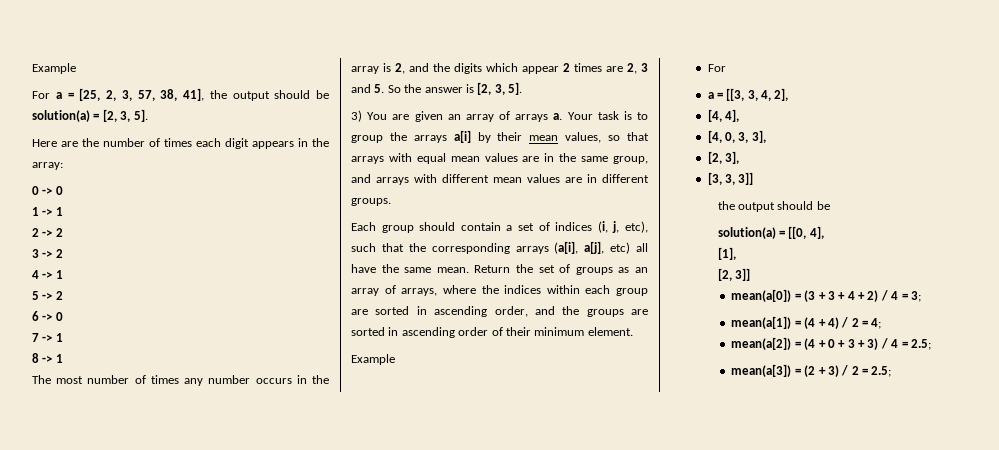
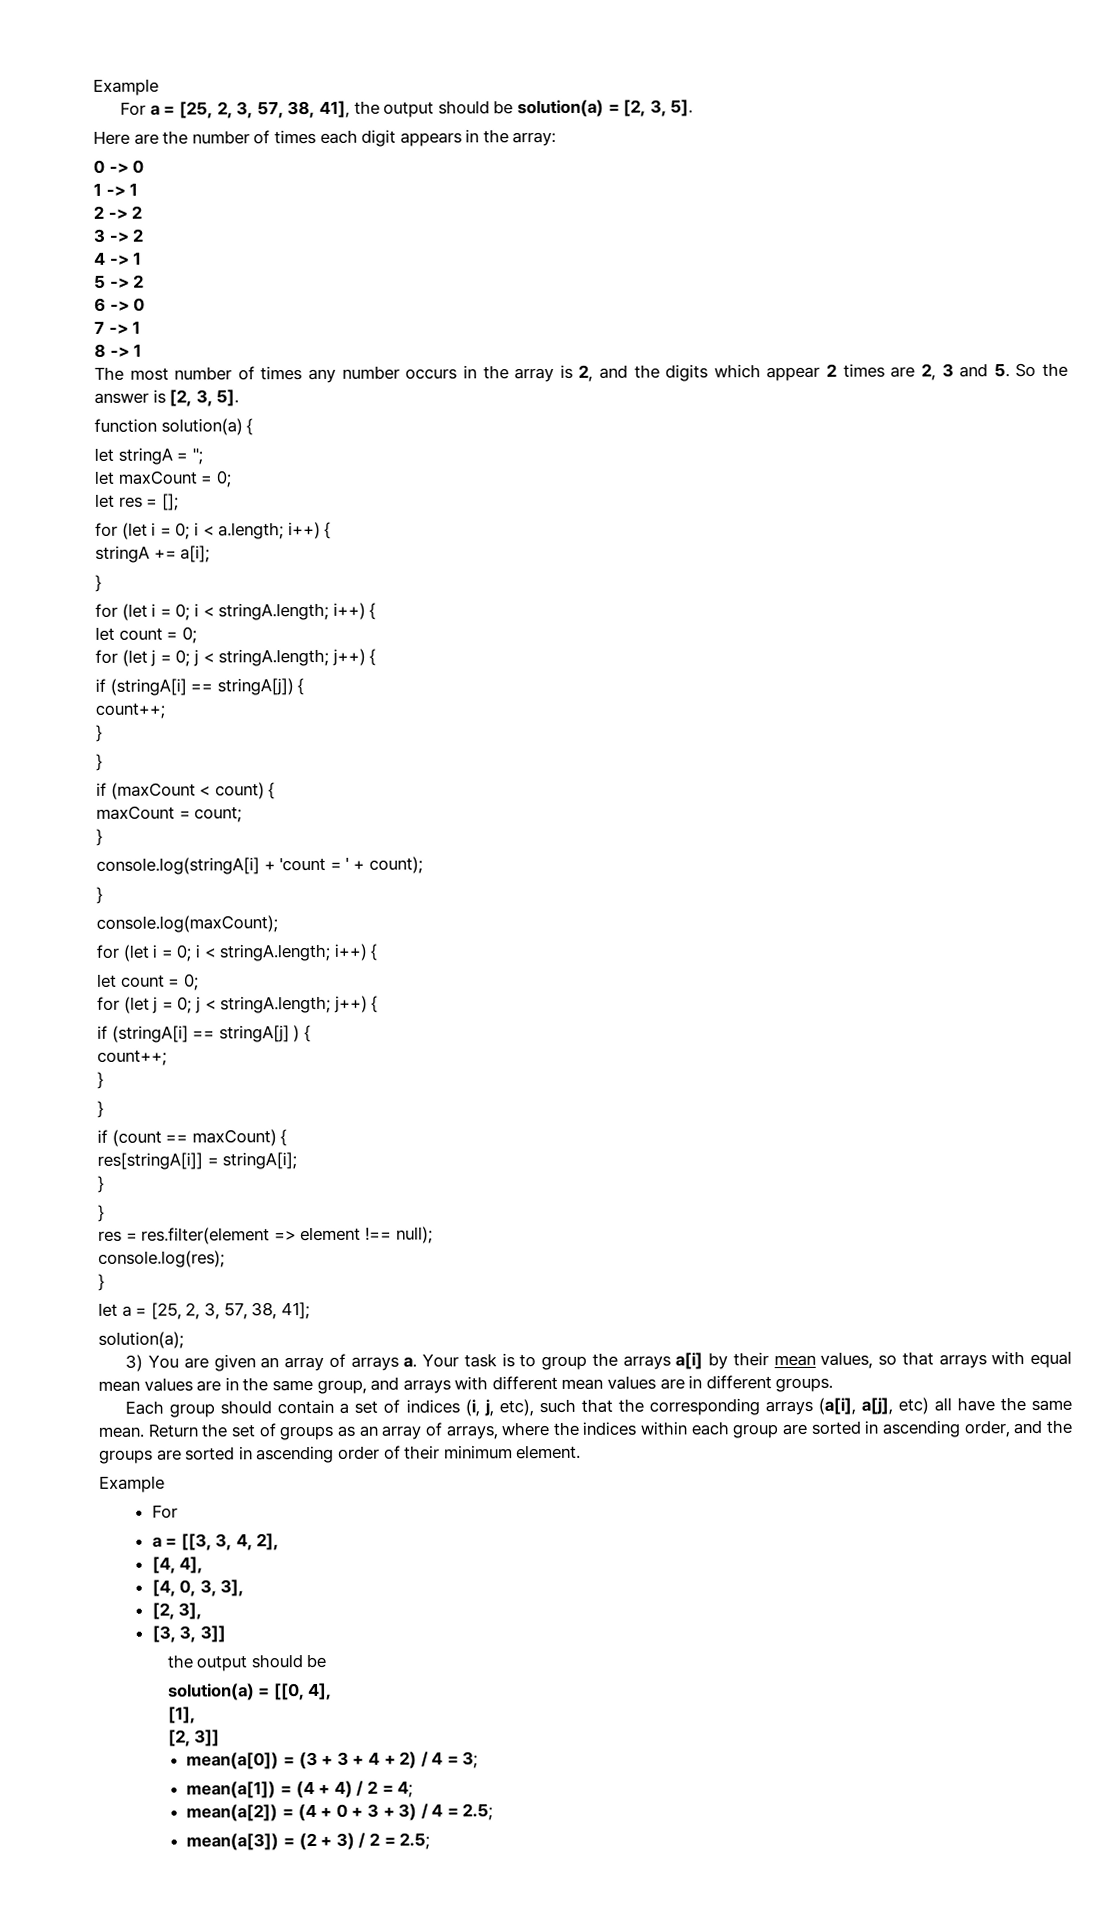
+ function solution(a) {
+ let stringA = '';
+ let maxCount = 0;
+ let res = [];
+ for (let i = 0; i < a.length; i++) {
+ stringA += a[i];
+ }
+ for (let i = 0; i < stringA.length; i++) {
+ let count = 0;
+ for (let j = 0; j < stringA.length; j++) {
+ if (stringA[i] == stringA[j]) {
+ count++;
+ }
+ }
+ if (maxCount < count) {
+ maxCount = count;
+ }
+ console.log(stringA[i] + 'count = ' + count);
+ }
+ console.log(maxCount);
+ for (let i = 0; i < stringA.length; i++) {
+ let count = 0;
+ for (let j = 0; j < stringA.length; j++) {
+ if (stringA[i] == stringA[j] ) {
+ count++;
+ }
+ }
+ if (count == maxCount) {
+ res[stringA[i]] = stringA[i];
+ }
+ }
+ res = res.filter(element => element !== null);
+ console.log(res);
+ }
+ let a = [25, 2, 3, 57, 38, 41];
+ solution(a);

